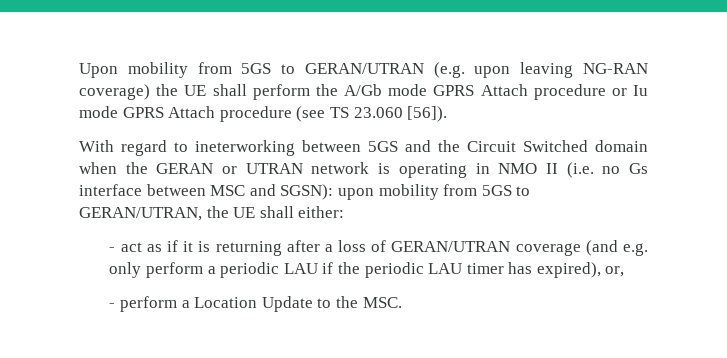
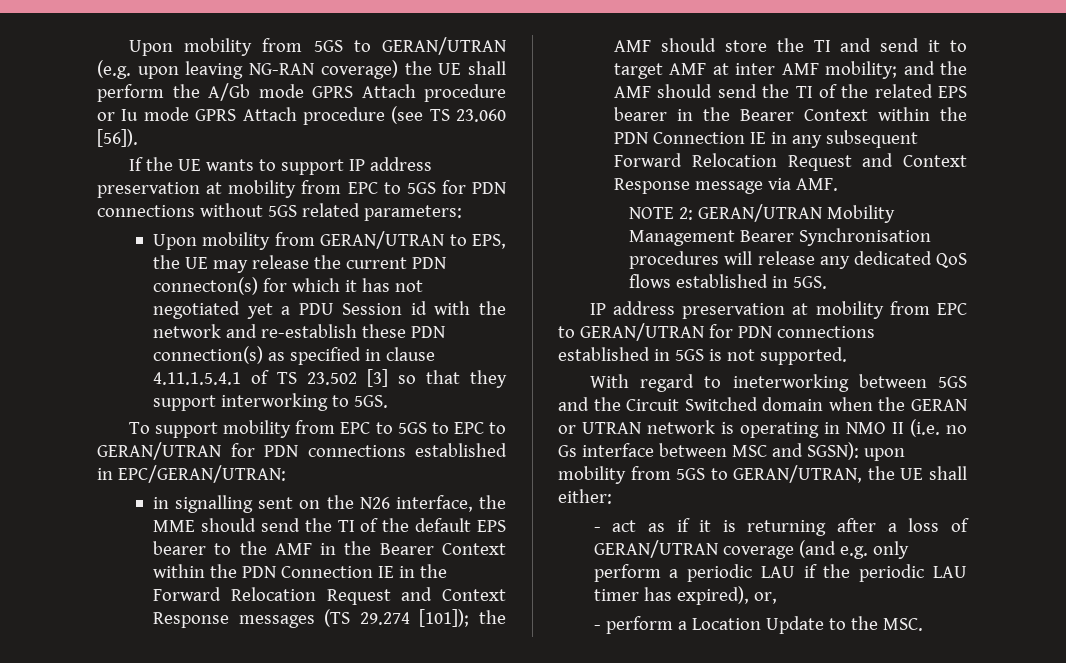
+ If the UE wants to support IP address preservation at mobility from EPC to 5GS for PDN connections without 5GS related parameters:
+ Upon mobility from GERAN/UTRAN to EPS, the UE may release the current PDN connecton(s) for which it has not negotiated yet a PDU Session id with the network and re-establish these PDN connection(s) as specified in clause 4.11.1.5.4.1 of TS 23.502 [3] so that they support interworking to 5GS.
+ To support mobility from EPC to 5GS to EPC to GERAN/UTRAN for PDN connections established in EPC/GERAN/UTRAN:
+ in signalling sent on the N26 interface, the MME should send the TI of the default EPS bearer to the AMF in the Bearer Context within the PDN Connection IE in the Forward Relocation Request and Context Response messages (TS 29.274 [101]); the AMF should store the TI and send it to target AMF at inter AMF mobility; and the AMF should send the TI of the related EPS bearer in the Bearer Context within the PDN Connection IE in any subsequent Forward Relocation Request and Context Response message via AMF.
+ NOTE 2: GERAN/UTRAN Mobility Management Bearer Synchronisation procedures will release any dedicated QoS flows established in 5GS.
+ IP address preservation at mobility from EPC to GERAN/UTRAN for PDN connections established in 5GS is not supported.

